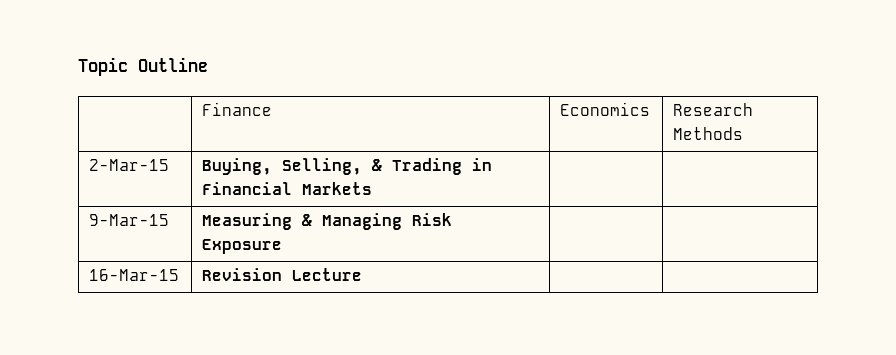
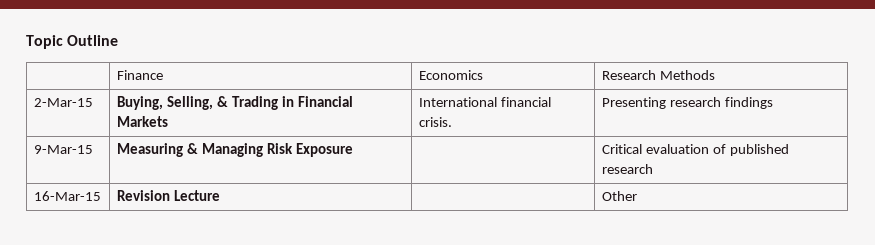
- 2-Mar-15 | Buying, Selling, & Trading in Financial Markets | |
+ 2-Mar-15 | Buying, Selling, & Trading in Financial Markets | International financial crisis. | Presenting research findings
- 9-Mar-15 | Measuring & Managing Risk Exposure | |
+ 9-Mar-15 | Measuring & Managing Risk Exposure | | Critical evaluation of published research
- 16-Mar-15 | Revision Lecture | |
+ 16-Mar-15 | Revision Lecture | | Other

